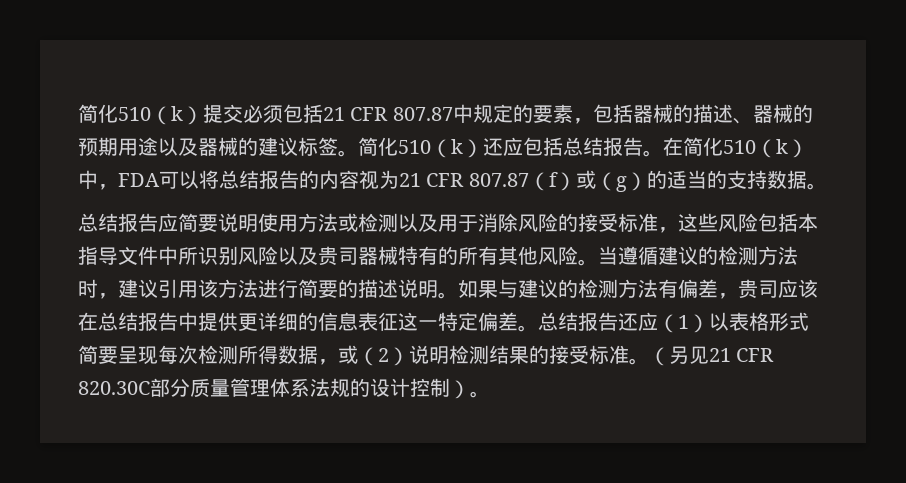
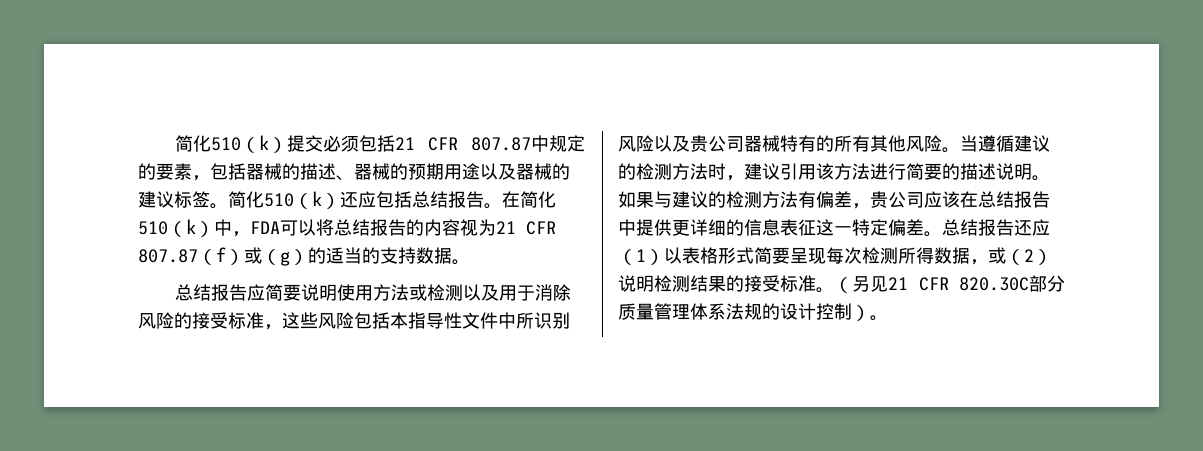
- 总结报告应简要说明使用方法或检测以及用于消除风险的接受标准，这些风险包括本指导文件中所识别风险以及贵司器械特有的所有其他风险。
+ 总结报告应简要说明使用方法或检测以及用于消除风险的接受标准，这些风险包括本指导性文件中所识别风险以及贵公司器械特有的所有其他风险。
- 如果与建议的检测方法有偏差，贵司应该在总结报告中提供更详细的信息表征这一特定偏差。
+ 如果与建议的检测方法有偏差，贵公司应该在总结报告中提供更详细的信息表征这一特定偏差。

